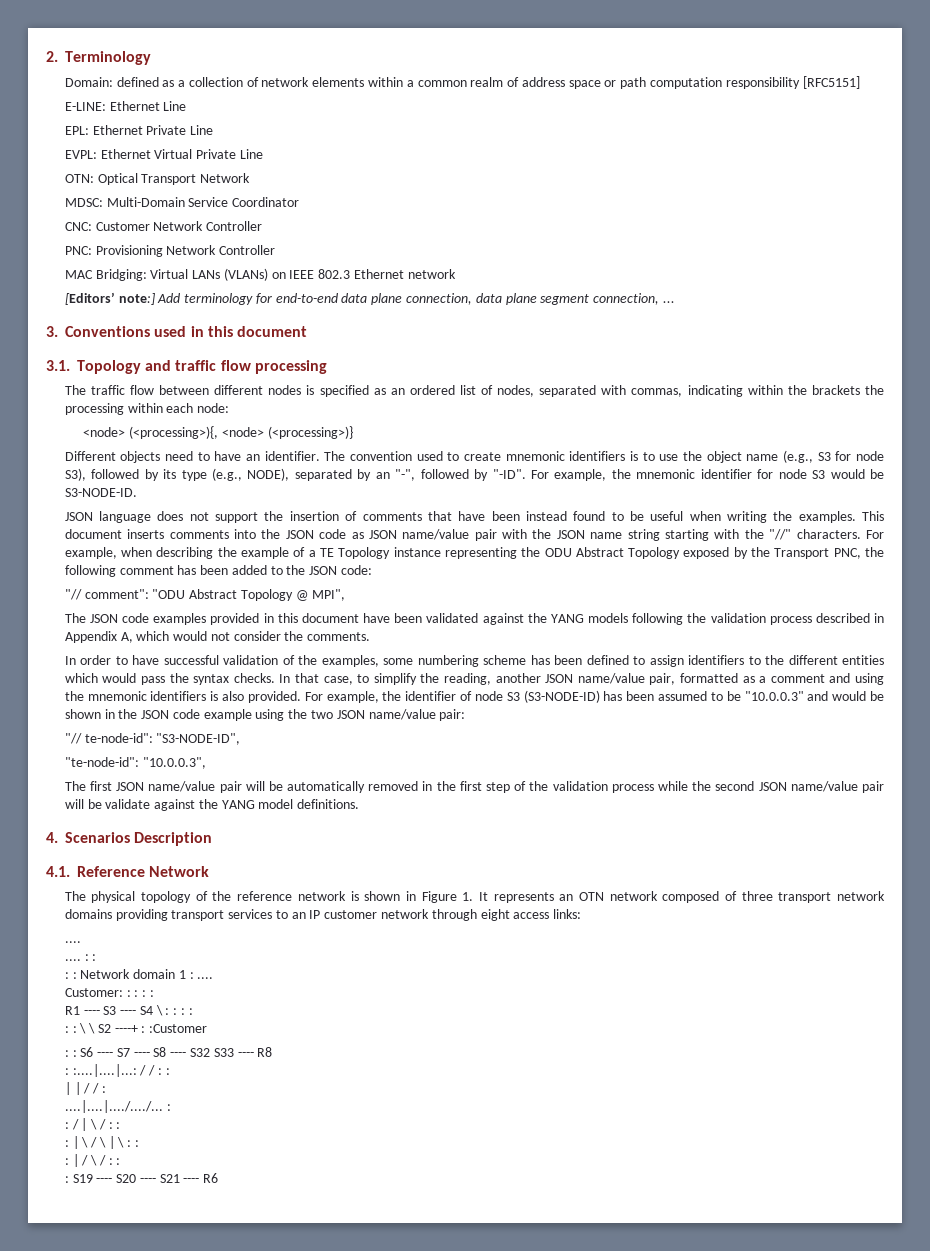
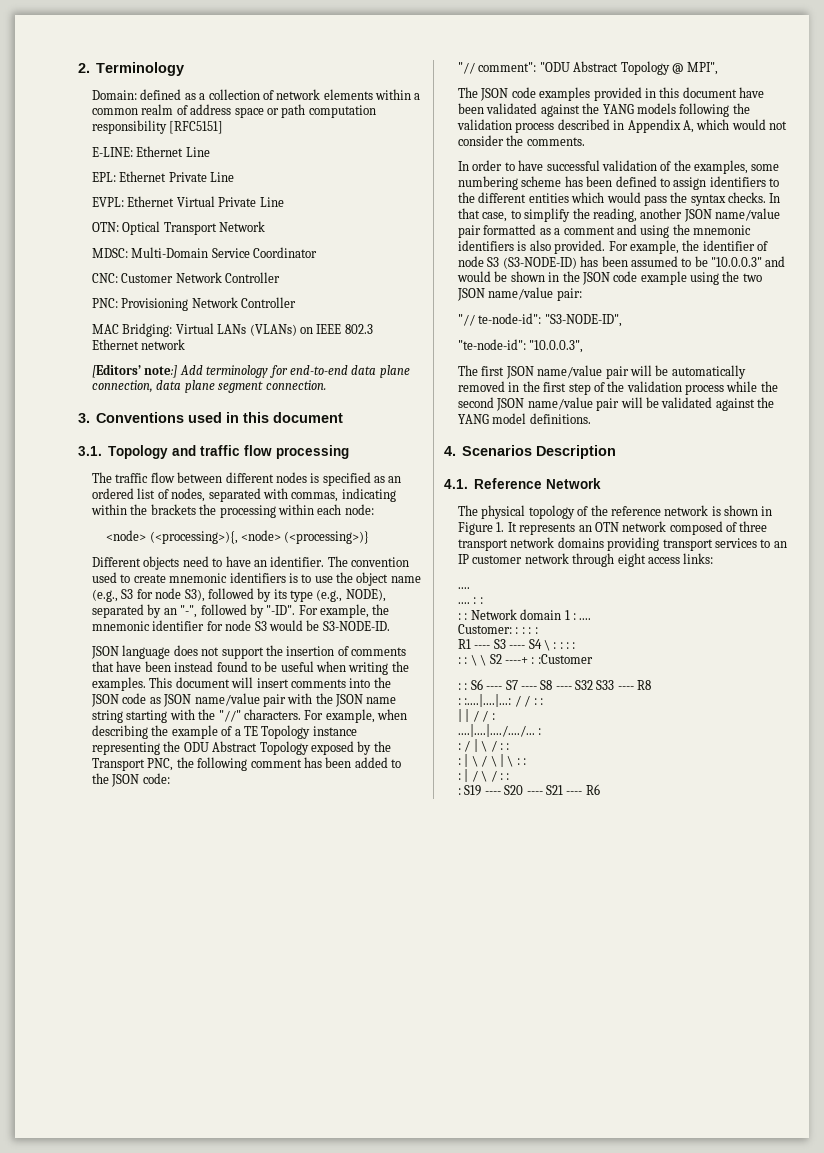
- [Editors’ note:] Add terminology for end-to-end data plane connection, data plane segment connection, ...
+ [Editors’ note:] Add terminology for end-to-end data plane connection, data plane segment connection.
- This document inserts comments into the JSON code as JSON name/value pair with the JSON name string starting with the "//" characters.
+ This document will insert comments into the JSON code as JSON name/value pair with the JSON name string starting with the "//" characters.
- In that case, to simplify the reading, another JSON name/value pair, formatted as a comment and using the mnemonic identifiers is also provided.
+ In that case, to simplify the reading, another JSON name/value pair formatted as a comment and using the mnemonic identifiers is also provided.
- The first JSON name/value pair will be automatically removed in the first step of the validation process while the second JSON name/value pair will be validate against the YANG model definitions.
+ The first JSON name/value pair will be automatically removed in the first step of the validation process while the second JSON name/value pair will be validated against the YANG model definitions.

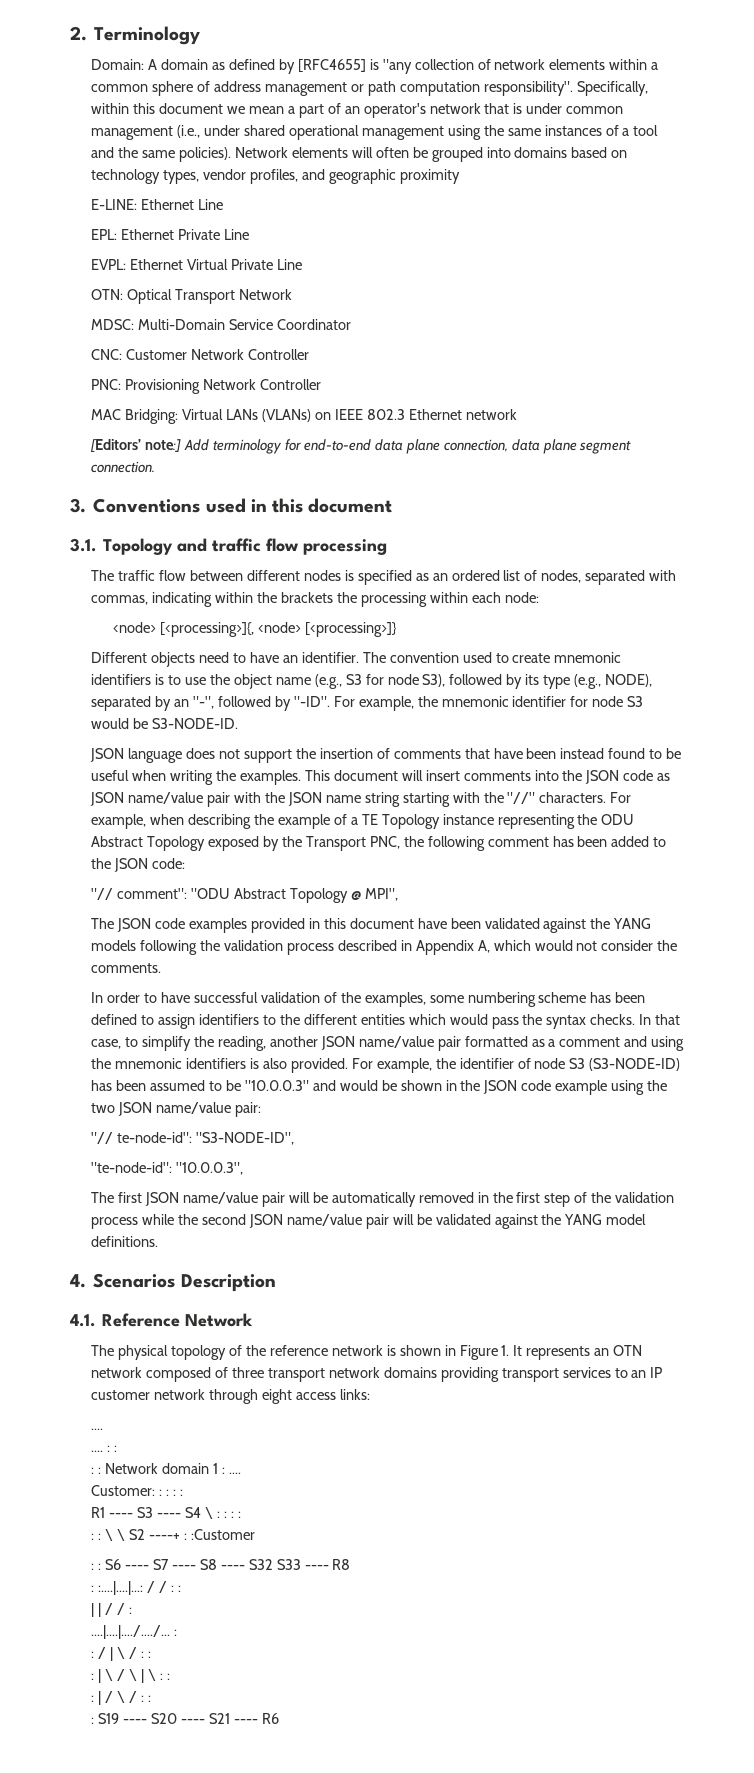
- Domain: defined as a collection of network elements within a common realm of address space or path computation responsibility [RFC5151]
+ Domain: A domain as defined by [RFC4655] is "any collection of network elements within a common sphere of address management or path computation responsibility". Specifically, within this document we mean a part of an operator's network that is under common management (i.e., under shared operational management using the same instances of a tool and the same policies). Network elements will often be grouped into domains based on technology types, vendor profiles, and geographic proximity
- <node> (<processing>){, <node> (<processing>)}
+ <node> [<processing>]{, <node> [<processing>]}

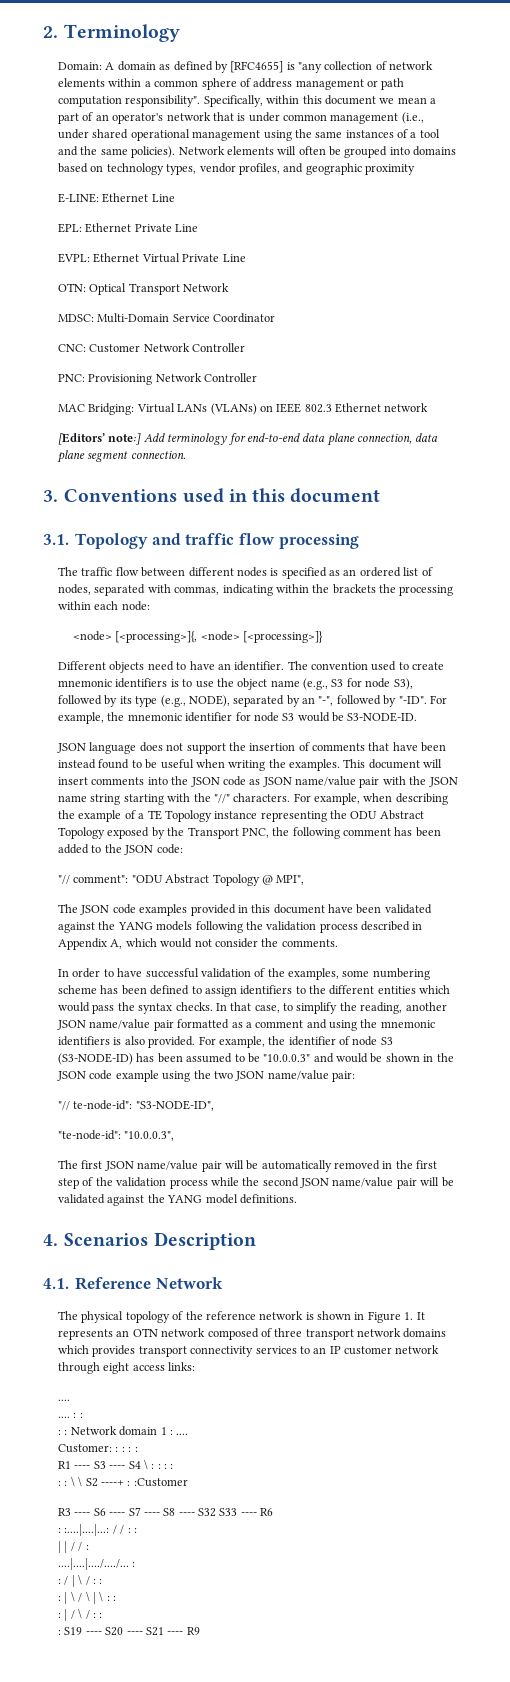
- The physical topology of the reference network is shown in Figure 1. It represents an OTN network composed of three transport network domains providing transport services to an IP customer network through eight access links:
+ The physical topology of the reference network is shown in Figure 1. It represents an OTN network composed of three transport network domains which provides transport connectivity services to an IP customer network through eight access links:
- : : S6 ---- S7 ---- S8 ---- S32 S33 ---- R8
+ R3 ---- S6 ---- S7 ---- S8 ---- S32 S33 ---- R6
- : S19 ---- S20 ---- S21 ---- R6
+ : S19 ---- S20 ---- S21 ---- R9

